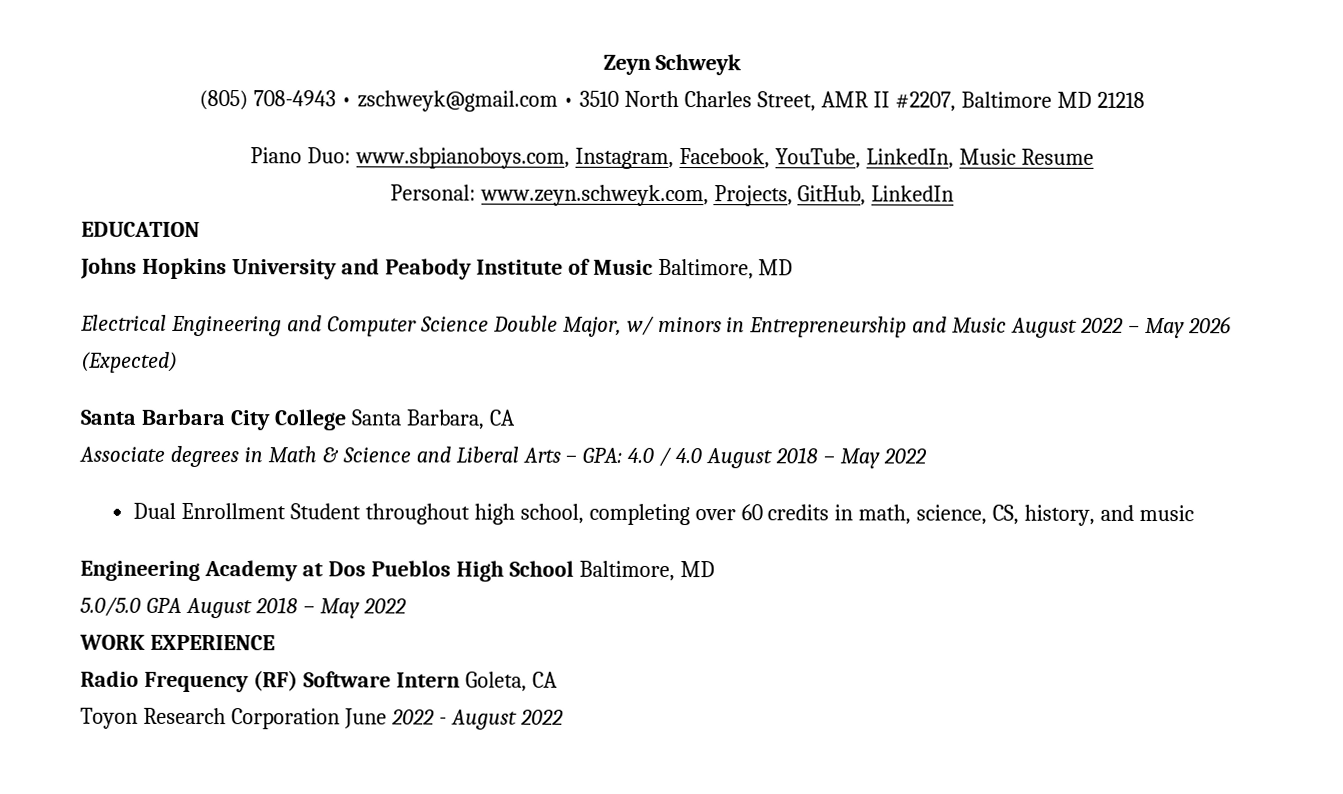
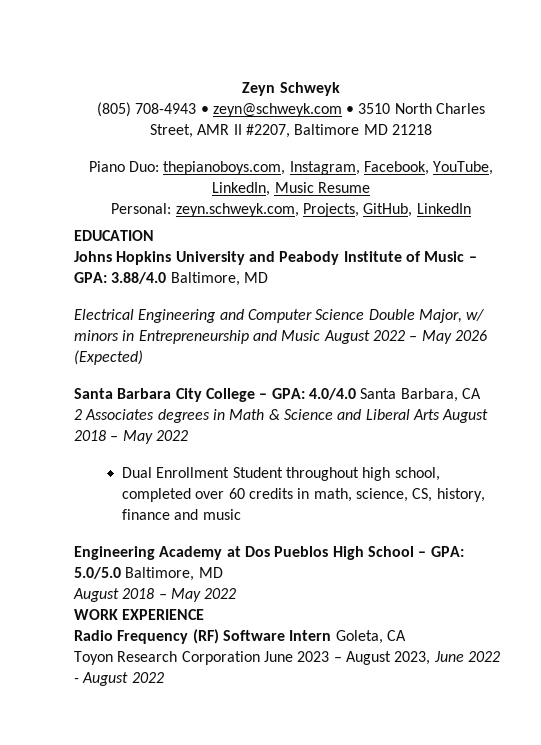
- (805) 708-4943 • zschweyk@gmail.com • 3510 North Charles Street, AMR II #2207, Baltimore MD 21218
+ (805) 708-4943 • zeyn@schweyk.com • 3510 North Charles Street, AMR II #2207, Baltimore MD 21218
- Piano Duo: www.sbpianoboys.com, Instagram, Facebook, YouTube, LinkedIn, Music Resume
+ Piano Duo: thepianoboys.com, Instagram, Facebook, YouTube, LinkedIn, Music Resume
- Personal: www.zeyn.schweyk.com, Projects, GitHub, LinkedIn
+ Personal: zeyn.schweyk.com, Projects, GitHub, LinkedIn
- Johns Hopkins University and Peabody Institute of Music Baltimore, MD
+ Johns Hopkins University and Peabody Institute of Music – GPA: 3.88/4.0 Baltimore, MD
- Santa Barbara City College Santa Barbara, CA
+ Santa Barbara City College – GPA: 4.0/4.0 Santa Barbara, CA
- Associate degrees in Math & Science and Liberal Arts – GPA: 4.0 / 4.0 August 2018 – May 2022
+ 2 Associates degrees in Math & Science and Liberal Arts August 2018 – May 2022
- Dual Enrollment Student throughout high school, completing over 60 credits in math, science, CS, history, and music
+ Dual Enrollment Student throughout high school, completed over 60 credits in math, science, CS, history, finance and music
- Engineering Academy at Dos Pueblos High School Baltimore, MD
- 5.0/5.0 GPA August 2018 – May 2022
+ Engineering Academy at Dos Pueblos High School – GPA: 5.0/5.0 Baltimore, MD
+ August 2018 – May 2022
- Toyon Research Corporation June 2022 - August 2022
+ Toyon Research Corporation June 2023 – August 2023, June 2022 - August 2022

